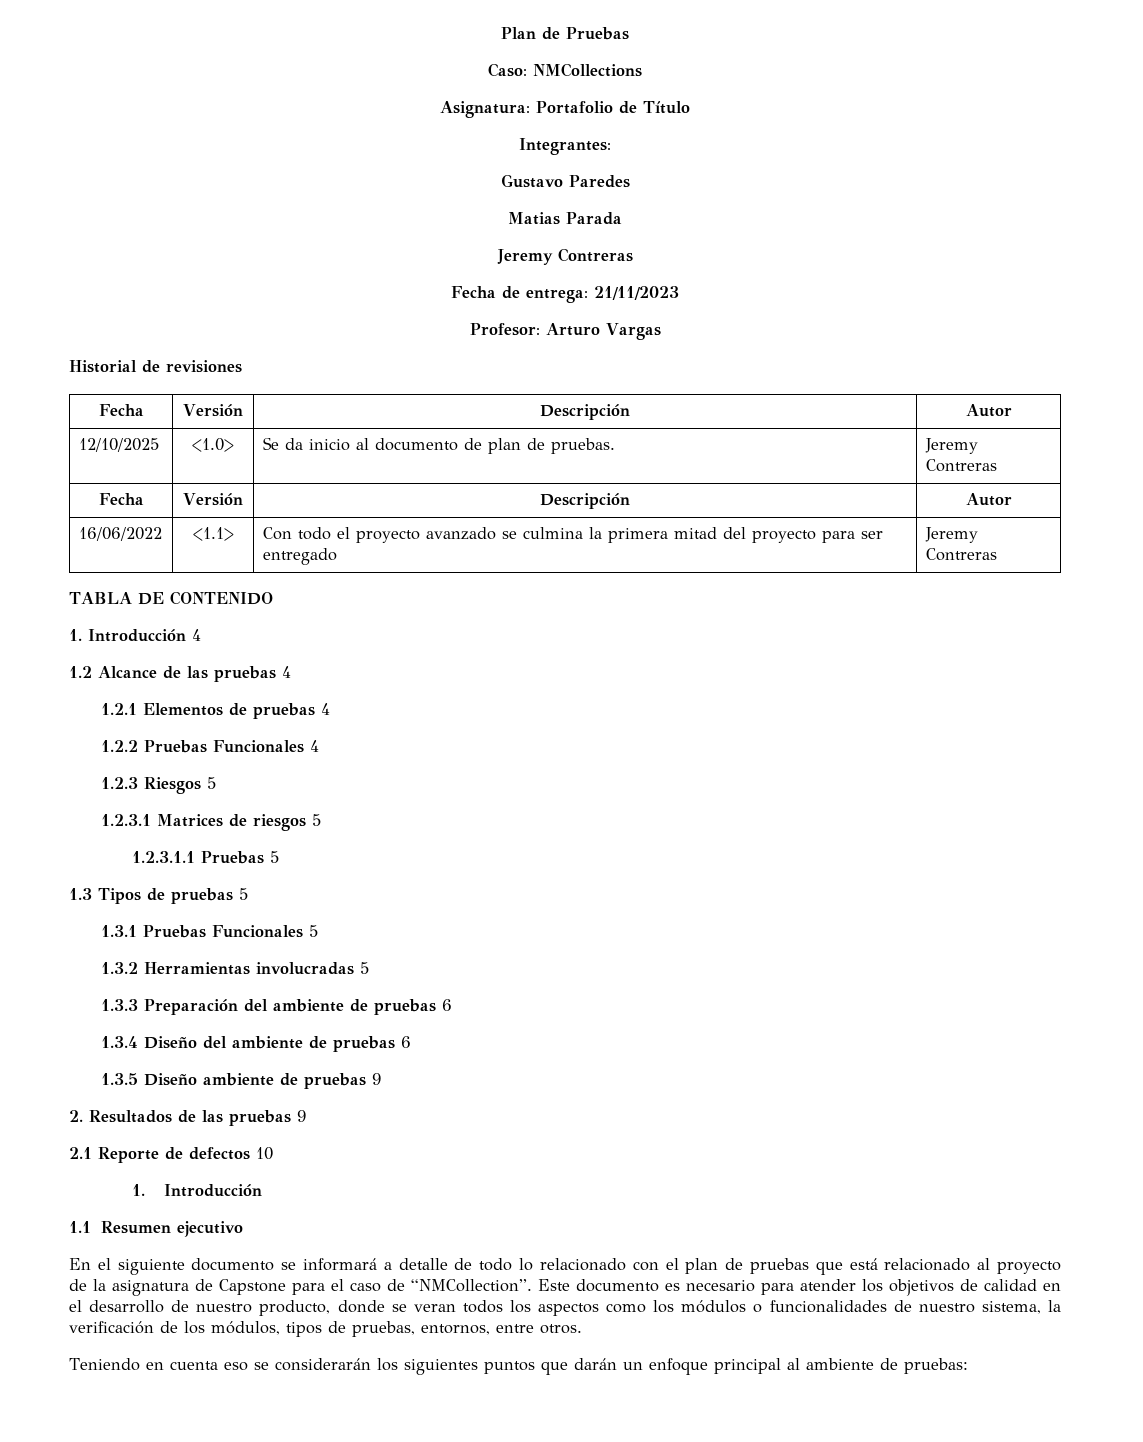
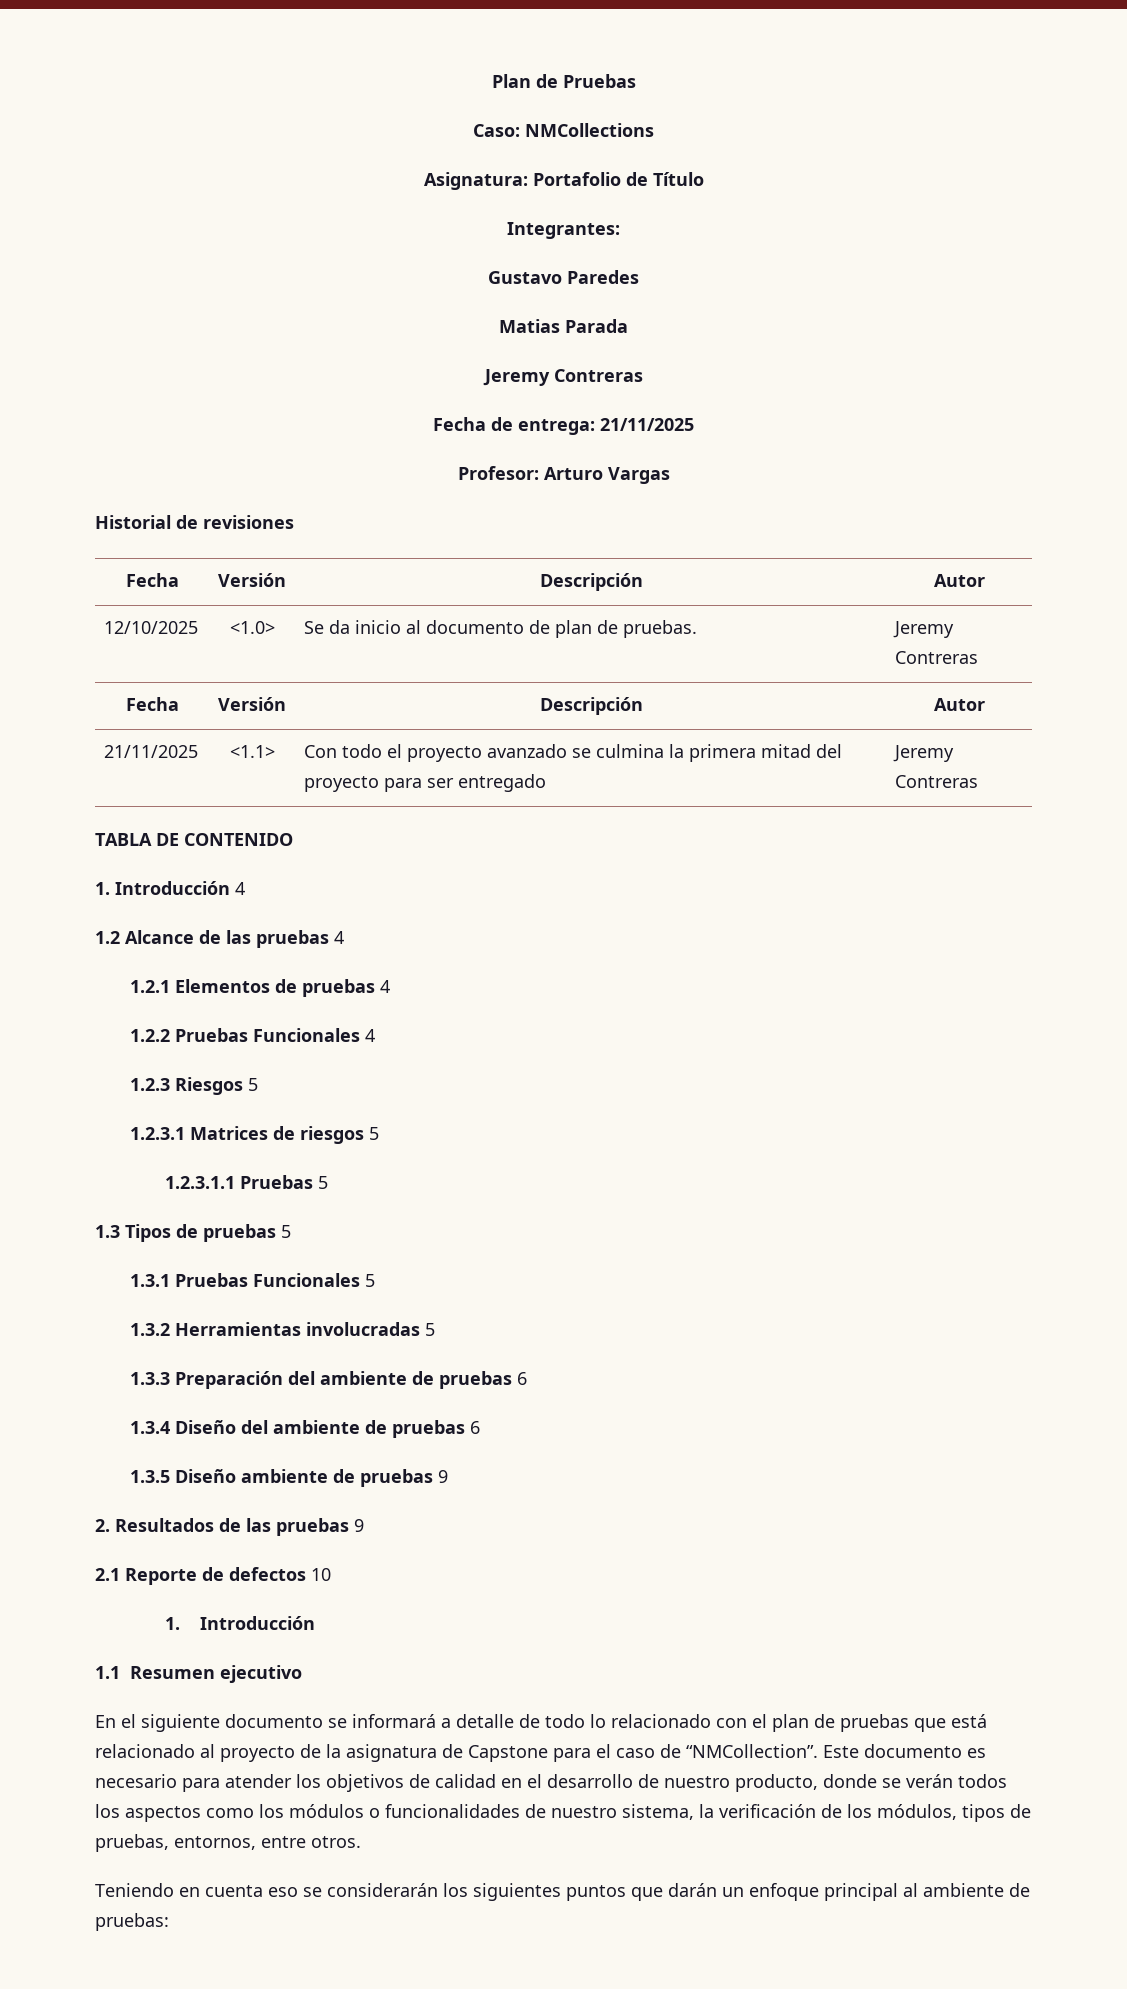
- Fecha de entrega: 21/11/2023
+ Fecha de entrega: 21/11/2025
- 16/06/2022 | <1.1> | Con todo el proyecto avanzado se culmina la primera mitad del proyecto para ser entregado | Jeremy Contreras
+ 21/11/2025 | <1.1> | Con todo el proyecto avanzado se culmina la primera mitad del proyecto para ser entregado | Jeremy Contreras
- Este documento es necesario para atender los objetivos de calidad en el desarrollo de nuestro producto, donde se veran todos los aspectos como los módulos o funcionalidades de nuestro sistema, la verificación de los módulos, tipos de pruebas, entornos, entre otros.
+ Este documento es necesario para atender los objetivos de calidad en el desarrollo de nuestro producto, donde se verán todos los aspectos como los módulos o funcionalidades de nuestro sistema, la verificación de los módulos, tipos de pruebas, entornos, entre otros.

